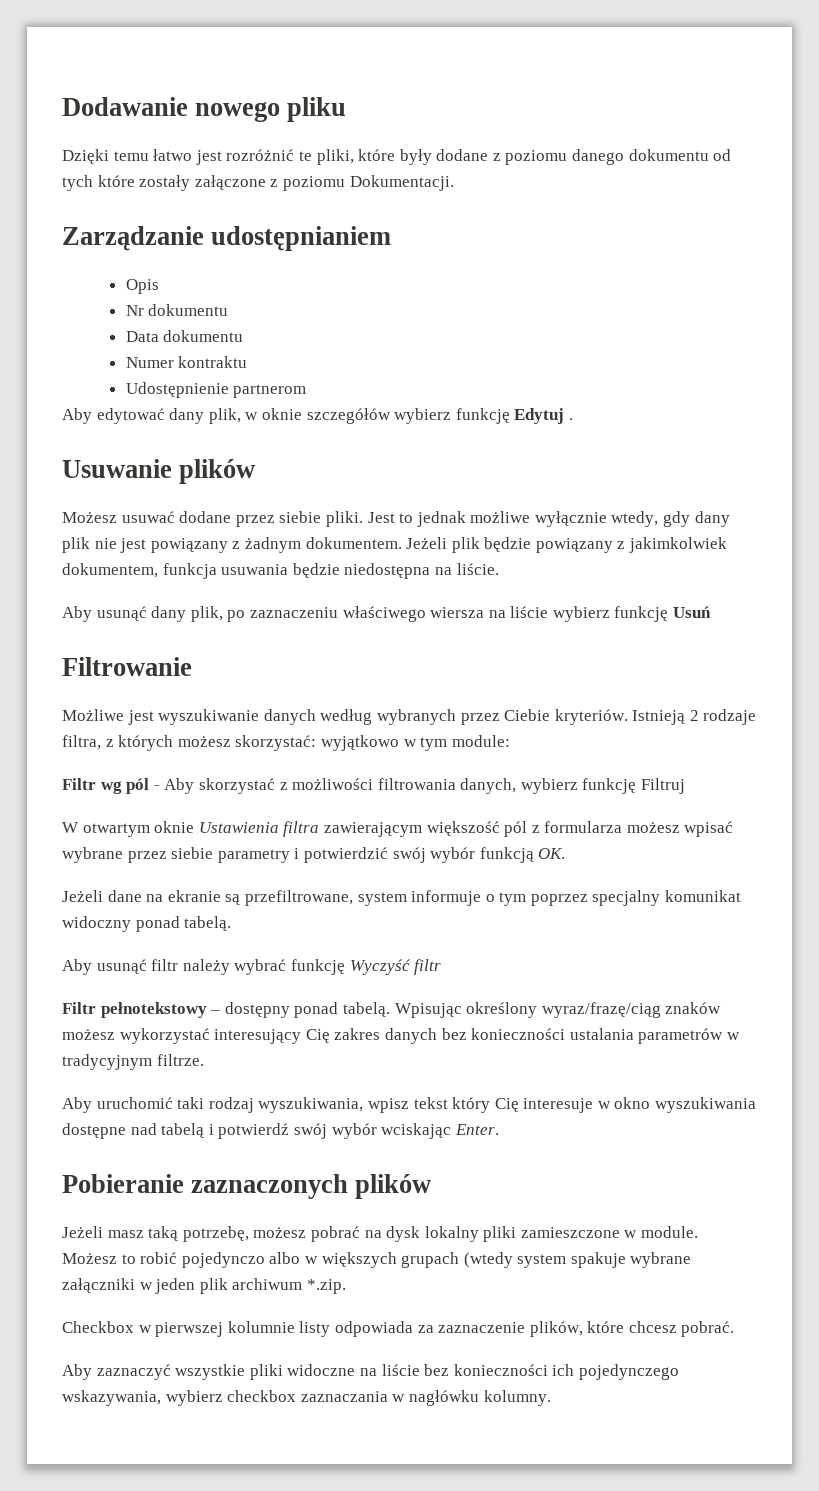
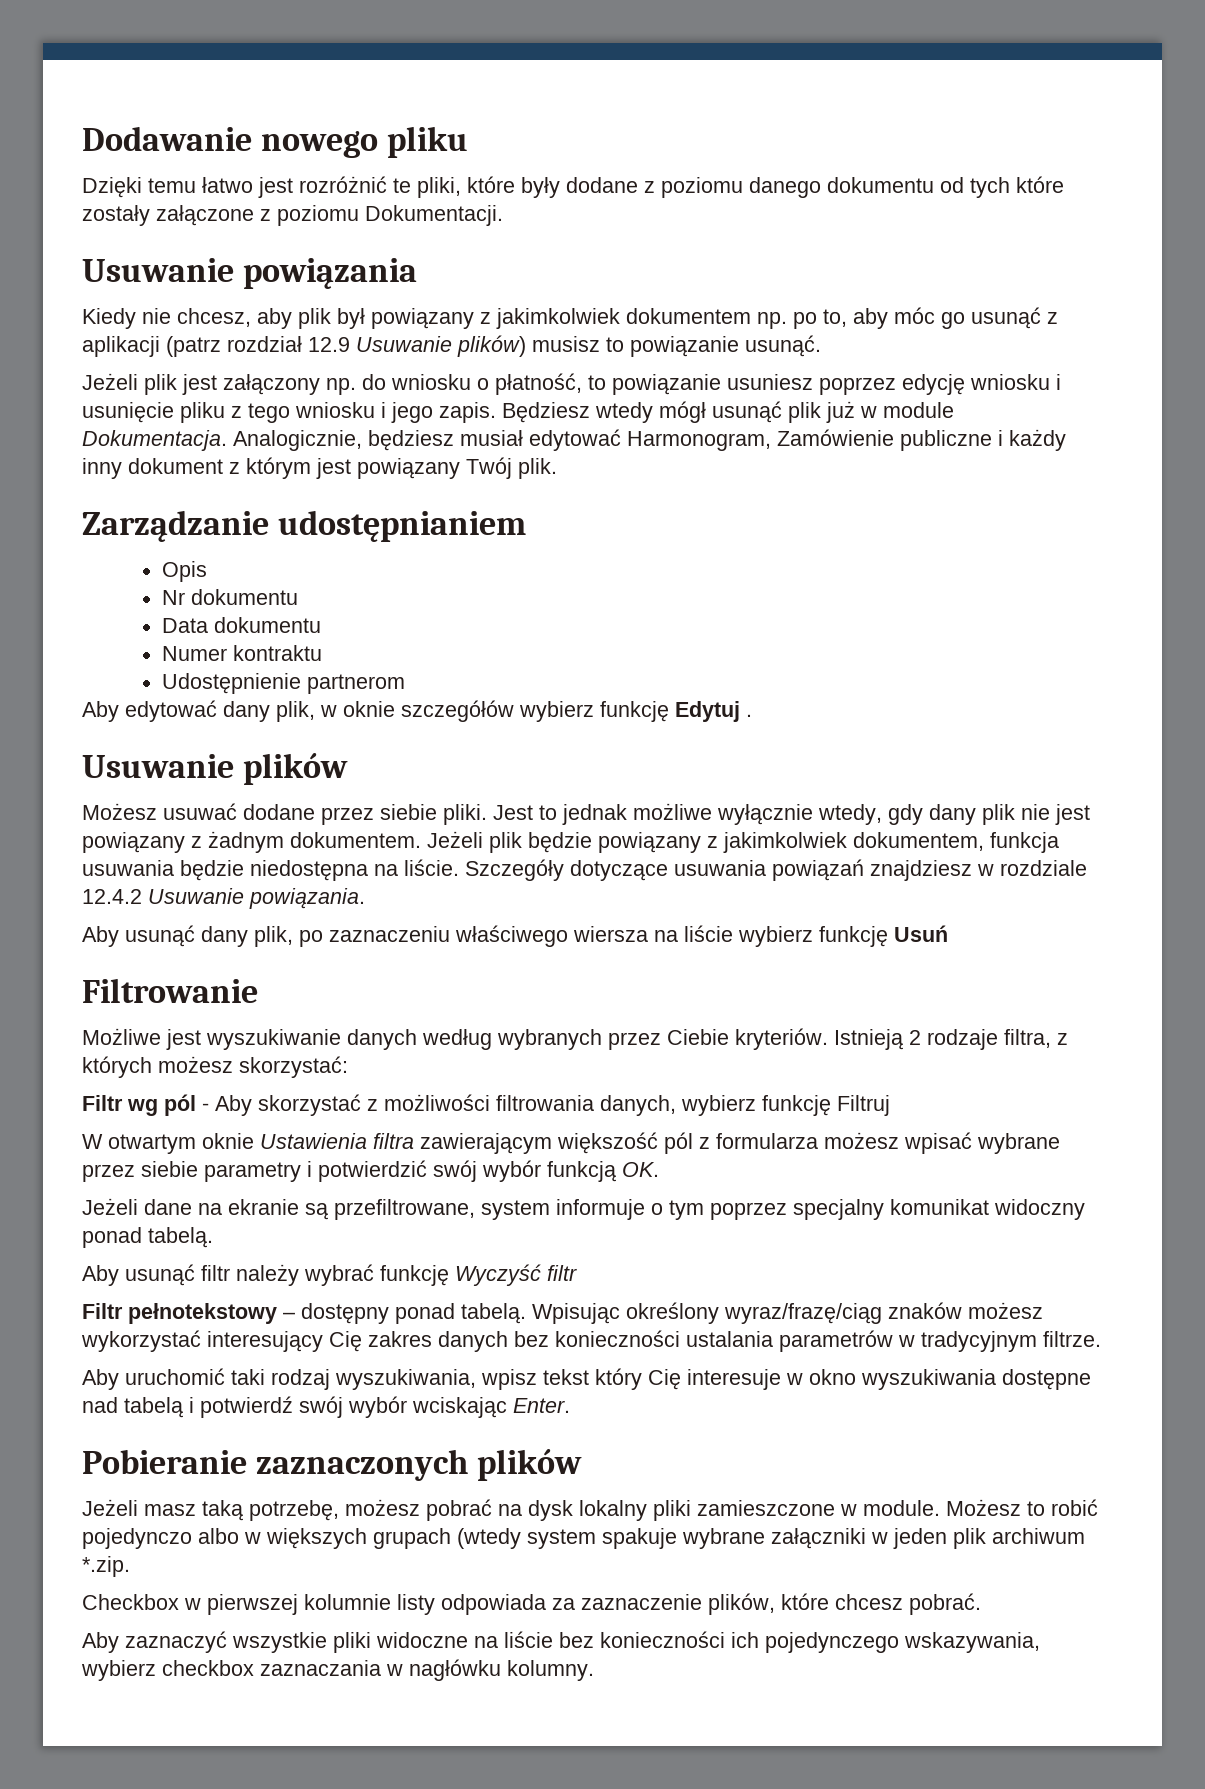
+ Usuwanie powiązania
+ Kiedy nie chcesz, aby plik był powiązany z jakimkolwiek dokumentem np. po to, aby móc go usunąć z aplikacji (patrz rozdział 12.9 Usuwanie plików) musisz to powiązanie usunąć.
+ Jeżeli plik jest załączony np. do wniosku o płatność, to powiązanie usuniesz poprzez edycję wniosku i usunięcie pliku z tego wniosku i jego zapis. Będziesz wtedy mógł usunąć plik już w module Dokumentacja. Analogicznie, będziesz musiał edytować Harmonogram, Zamówienie publiczne i każdy inny dokument z którym jest powiązany Twój plik.
+ Szczegóły dotyczące usuwania powiązań znajdziesz w rozdziale 12.4.2 Usuwanie powiązania.
- Istnieją 2 rodzaje filtra, z których możesz skorzystać: wyjątkowo w tym module:
+ Istnieją 2 rodzaje filtra, z których możesz skorzystać:

